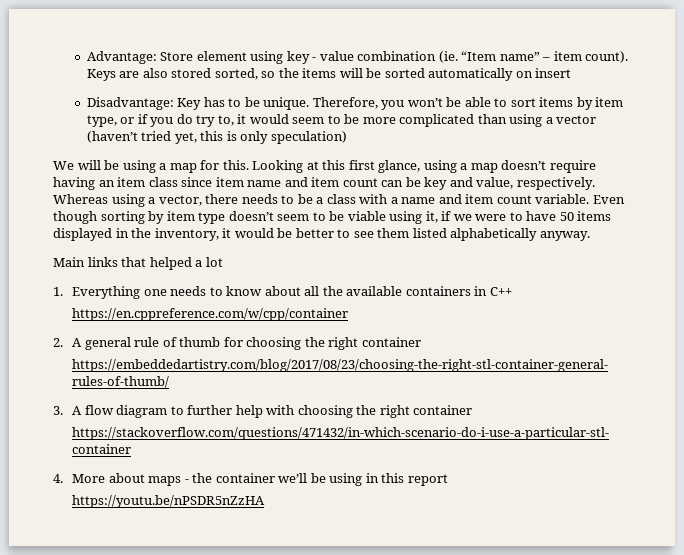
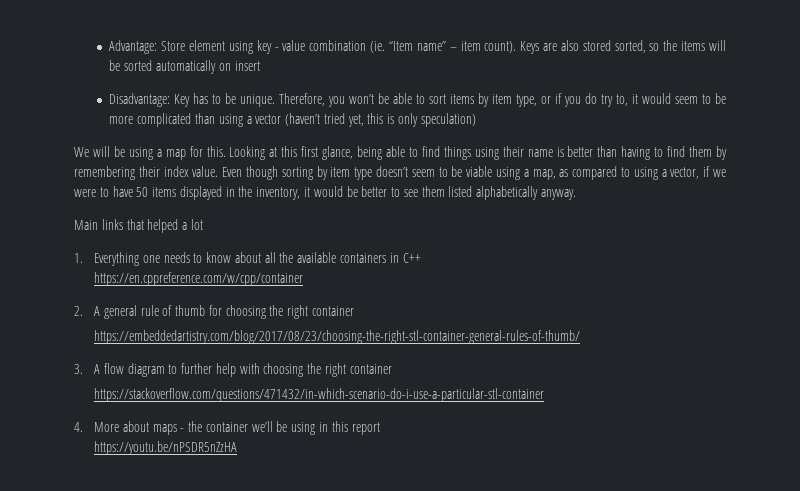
- Looking at this first glance, using a map doesn’t require having an item class since item name and item count can be key and value, respectively. Whereas using a vector, there needs to be a class with a name and item count variable.
+ Looking at this first glance, being able to find things using their name is better than having to find them by remembering their index value.
- Even though sorting by item type doesn’t seem to be viable using it, if we were to have 50 items displayed in the inventory, it would be better to see them listed alphabetically anyway.
+ Even though sorting by item type doesn’t seem to be viable using a map, as compared to using a vector, if we were to have 50 items displayed in the inventory, it would be better to see them listed alphabetically anyway.

